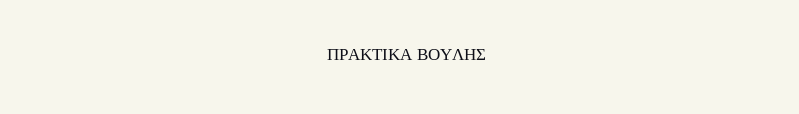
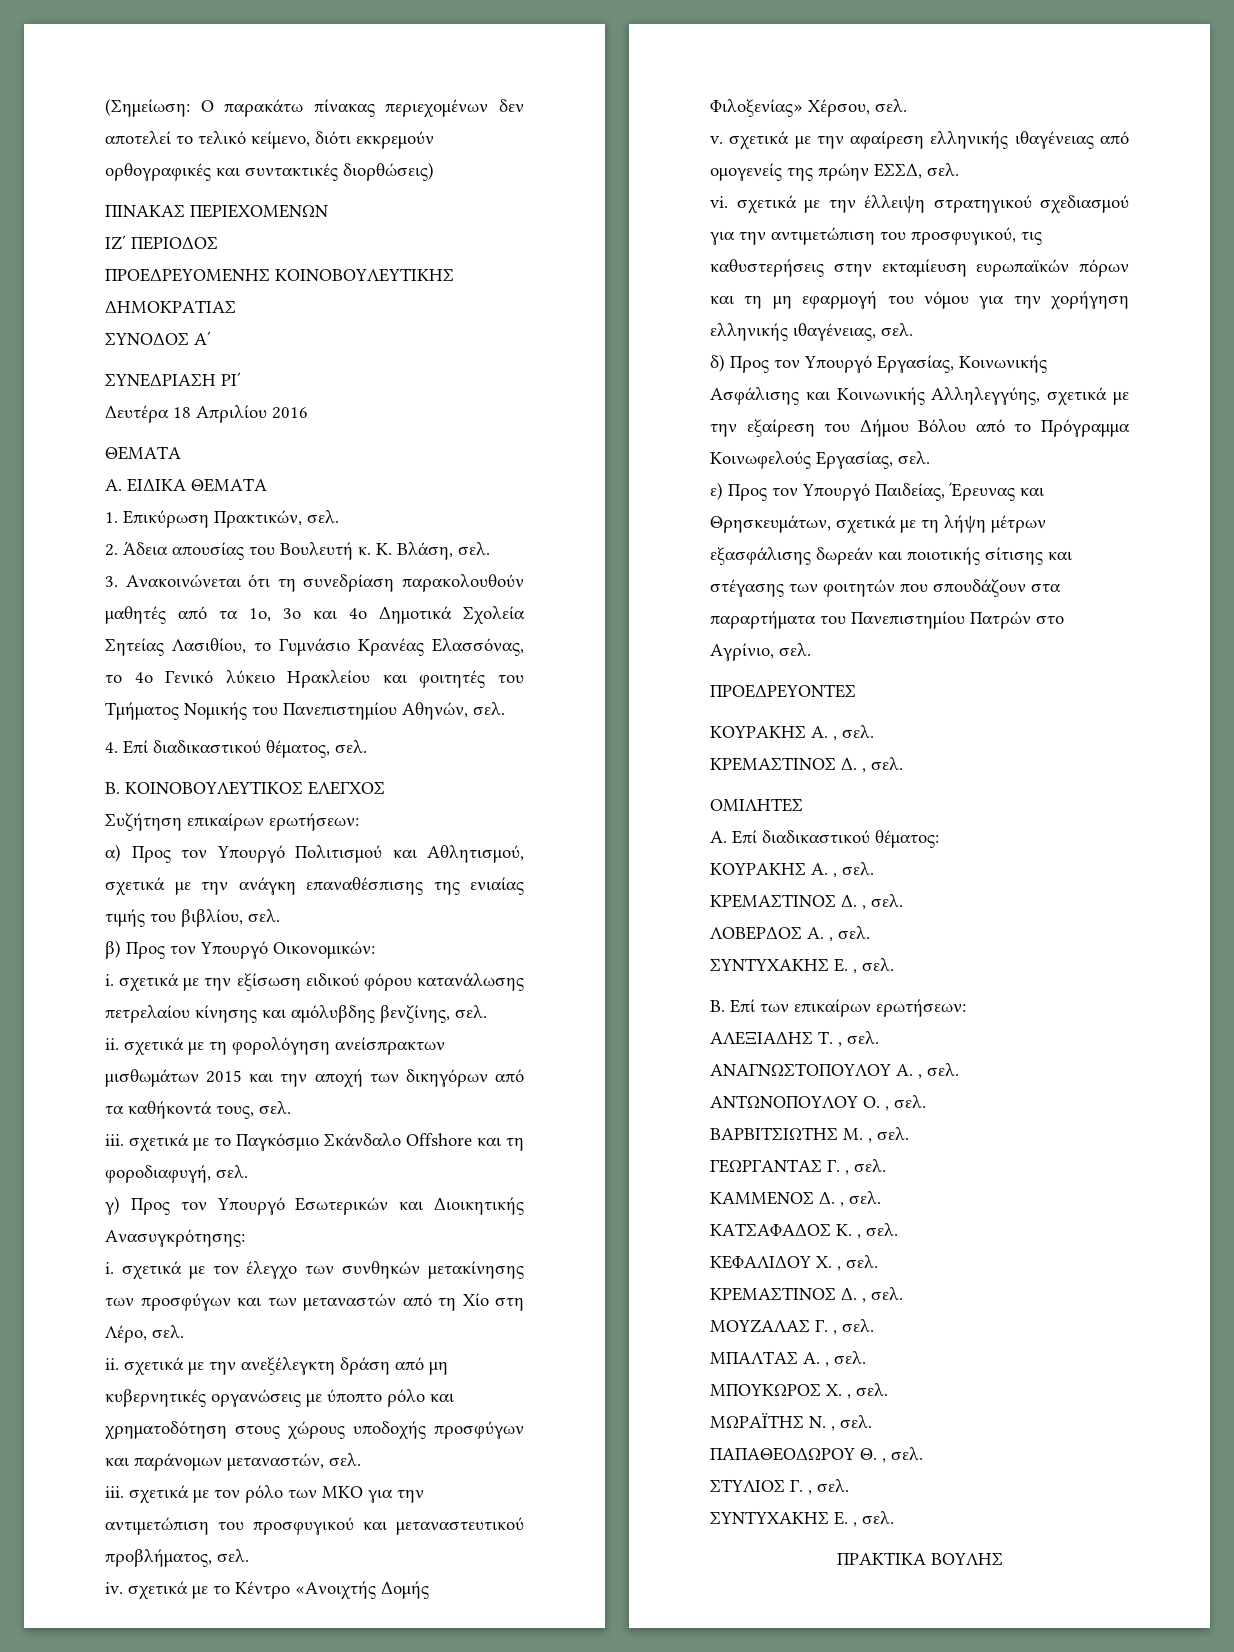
+ (Σημείωση: Ο παρακάτω πίνακας περιεχομένων δεν αποτελεί το τελικό κείμενο, διότι εκκρεμούν ορθογραφικές και συντακτικές διορθώσεις)
+ ΠΙΝΑΚΑΣ ΠΕΡΙΕΧΟΜΕΝΩΝ
+ ΙΖ΄ ΠΕΡΙΟΔΟΣ
+ ΠΡΟΕΔΡΕΥΟΜΕΝΗΣ ΚΟΙΝΟΒΟΥΛΕΥΤΙΚΗΣ ΔΗΜΟΚΡΑΤΙΑΣ
+ ΣΥΝΟΔΟΣ Α΄
+ ΣΥΝΕΔΡΙΑΣΗ ΡΙ΄
+ Δευτέρα 18 Απριλίου 2016
+ ΘΕΜΑΤΑ
+ Α. ΕΙΔΙΚΑ ΘΕΜΑΤΑ
+ 1. Επικύρωση Πρακτικών, σελ.
+ 2. Άδεια απουσίας του Βουλευτή κ. Κ. Βλάση, σελ.
+ 3. Ανακοινώνεται ότι τη συνεδρίαση παρακολουθούν μαθητές από τα 1ο, 3ο και 4ο Δημοτικά Σχολεία Σητείας Λασιθίου, το Γυμνάσιο Κρανέας Ελασσόνας, το 4ο Γενικό λύκειο Ηρακλείου και φοιτητές του Τμήματος Νομικής του Πανεπιστημίου Αθηνών, σελ.
+ 4. Επί διαδικαστικού θέματος, σελ.
+ Β. ΚΟΙΝΟΒΟΥΛΕΥΤΙΚΟΣ ΕΛΕΓΧΟΣ
+ Συζήτηση επικαίρων ερωτήσεων:
+ α) Προς τον Υπουργό Πολιτισμού και Αθλητισμού, σχετικά με την ανάγκη επαναθέσπισης της ενιαίας τιμής του βιβλίου, σελ.
+ β) Προς τον Υπουργό Οικονομικών:
+ i. σχετικά με την εξίσωση ειδικού φόρου κατανάλωσης πετρελαίου κίνησης και αμόλυβδης βενζίνης, σελ.
+ ii. σχετικά με τη φορολόγηση ανείσπρακτων μισθωμάτων 2015 και την αποχή των δικηγόρων από τα καθήκοντά τους, σελ.
+ iii. σχετικά με το Παγκόσμιο Σκάνδαλο Offshore και τη φοροδιαφυγή, σελ.
+ γ) Προς τον Υπουργό Εσωτερικών και Διοικητικής Ανασυγκρότησης:
+ i. σχετικά με τον έλεγχο των συνθηκών μετακίνησης των προσφύγων και των μεταναστών από τη Χίο στη Λέρο, σελ.
+ ii. σχετικά με την ανεξέλεγκτη δράση από μη κυβερνητικές οργανώσεις με ύποπτο ρόλο και χρηματοδότηση στους χώρους υποδοχής προσφύγων και παράνομων μεταναστών, σελ.
+ iii. σχετικά με τον ρόλο των ΜΚΟ για την αντιμετώπιση του προσφυγικού και μεταναστευτικού προβλήματος, σελ.
+ iv. σχετικά με το Κέντρο «Ανοιχτής Δομής Φιλοξενίας» Χέρσου, σελ.
+ v. σχετικά με την αφαίρεση ελληνικής ιθαγένειας από ομογενείς της πρώην ΕΣΣΔ, σελ.
+ vi. σχετικά με την έλλειψη στρατηγικού σχεδιασμού για την αντιμετώπιση του προσφυγικού, τις καθυστερήσεις στην εκταμίευση ευρωπαϊκών πόρων και τη μη εφαρμογή του νόμου για την χορήγηση ελληνικής ιθαγένειας, σελ.
+ δ) Προς τον Υπουργό Εργασίας, Κοινωνικής Ασφάλισης και Κοινωνικής Αλληλεγγύης, σχετικά με την εξαίρεση του Δήμου Βόλου από το Πρόγραμμα Κοινωφελούς Εργασίας, σελ.
+ ε) Προς τον Υπουργό Παιδείας, Έρευνας και Θρησκευμάτων, σχετικά με τη λήψη μέτρων εξασφάλισης δωρεάν και ποιοτικής σίτισης και στέγασης των φοιτητών που σπουδάζουν στα παραρτήματα του Πανεπιστημίου Πατρών στο Αγρίνιο, σελ.
+ ΠΡΟΕΔΡΕΥΟΝΤΕΣ
+ ΚΟΥΡΑΚΗΣ Α. , σελ.
+ ΚΡΕΜΑΣΤΙΝΟΣ Δ. , σελ.
+ ΟΜΙΛΗΤΕΣ
+ Α. Επί διαδικαστικού θέματος:
+ ΚΟΥΡΑΚΗΣ Α. , σελ.
+ ΚΡΕΜΑΣΤΙΝΟΣ Δ. , σελ.
+ ΛΟΒΕΡΔΟΣ Α. , σελ.
+ ΣΥΝΤΥΧΑΚΗΣ Ε. , σελ.
+ Β. Επί των επικαίρων ερωτήσεων:
+ ΑΛΕΞΙΑΔΗΣ Τ. , σελ.
+ ΑΝΑΓΝΩΣΤΟΠΟΥΛΟΥ Α. , σελ.
+ ΑΝΤΩΝΟΠΟΥΛΟΥ Ο. , σελ.
+ ΒΑΡΒΙΤΣΙΩΤΗΣ Μ. , σελ.
+ ΓΕΩΡΓΑΝΤΑΣ Γ. , σελ.
+ ΚΑΜΜΕΝΟΣ Δ. , σελ.
+ ΚΑΤΣΑΦΑΔΟΣ Κ. , σελ.
+ ΚΕΦΑΛΙΔΟΥ Χ. , σελ.
+ ΚΡΕΜΑΣΤΙΝΟΣ Δ. , σελ.
+ ΜΟΥΖΑΛΑΣ Γ. , σελ.
+ ΜΠΑΛΤΑΣ Α. , σελ.
+ ΜΠΟΥΚΩΡΟΣ Χ. , σελ.
+ ΜΩΡΑΪΤΗΣ Ν. , σελ.
+ ΠΑΠΑΘΕΟΔΩΡΟΥ Θ. , σελ.
+ ΣΤΥΛΙΟΣ Γ. , σελ.
+ ΣΥΝΤΥΧΑΚΗΣ Ε. , σελ.

